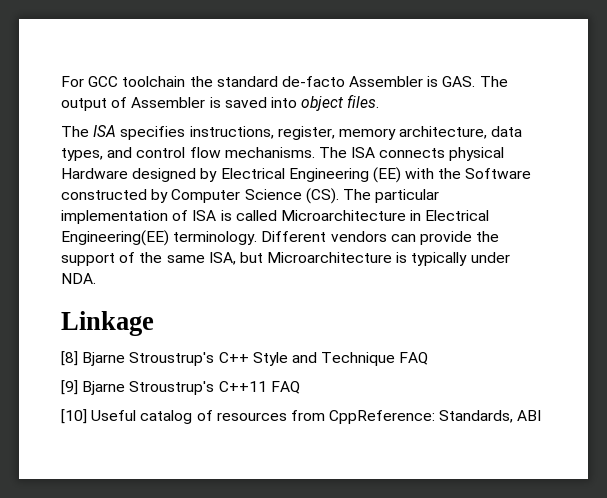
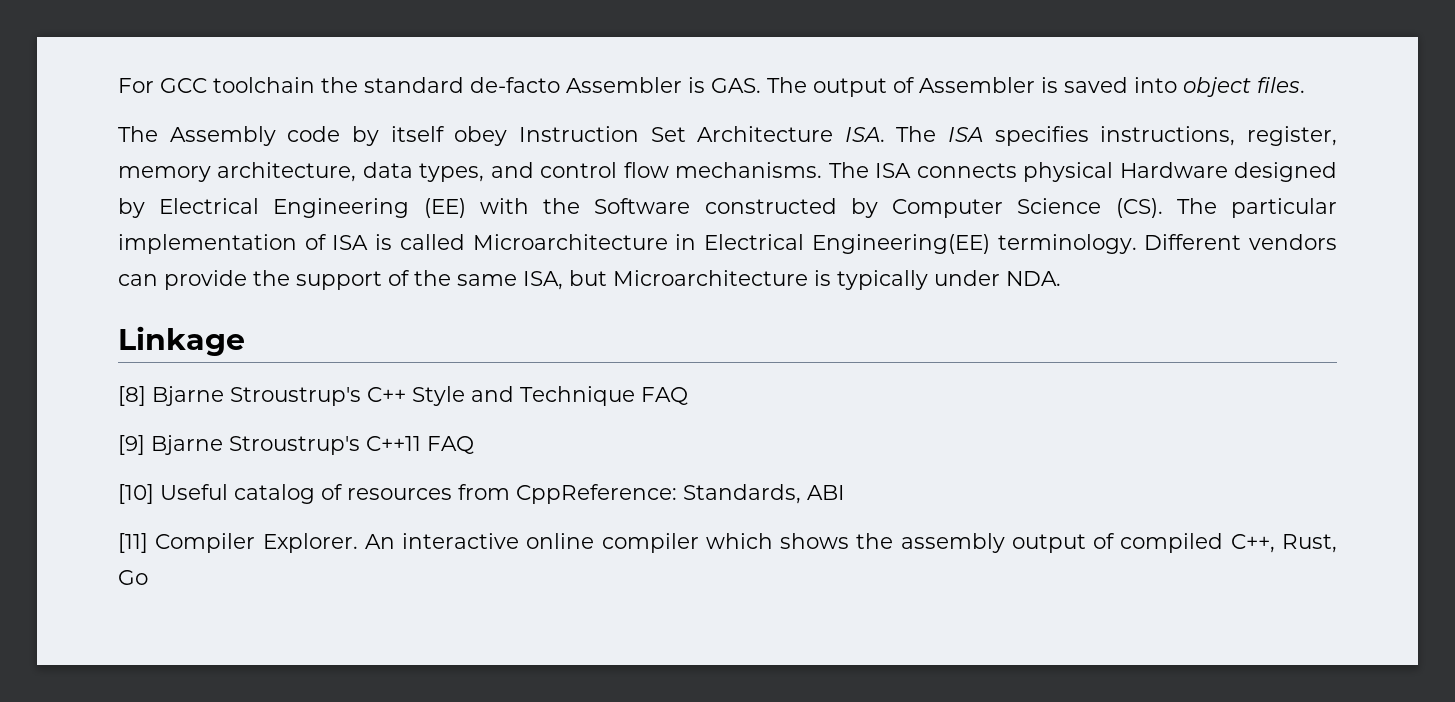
- The ISA specifies instructions, register, memory architecture, data types, and control flow mechanisms.
+ The Assembly code by itself obey Instruction Set Architecture ISA. The ISA specifies instructions, register, memory architecture, data types, and control flow mechanisms.
+ [11] Compiler Explorer. An interactive online compiler which shows the assembly output of compiled C++, Rust, Go

